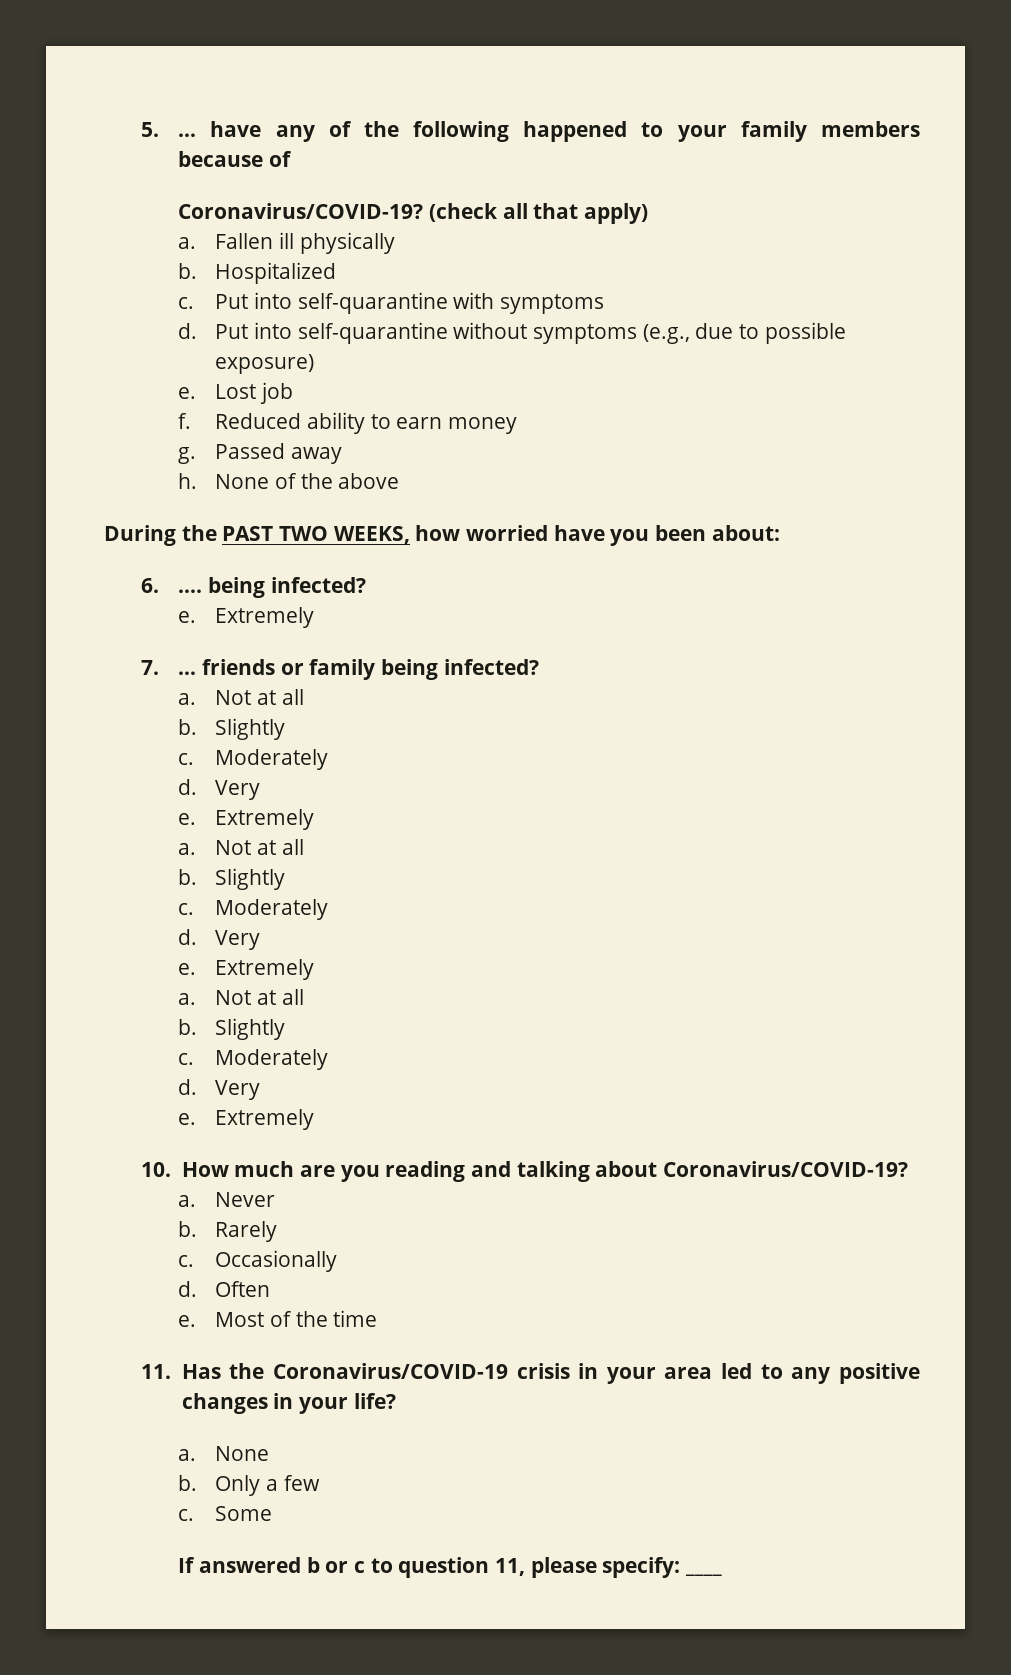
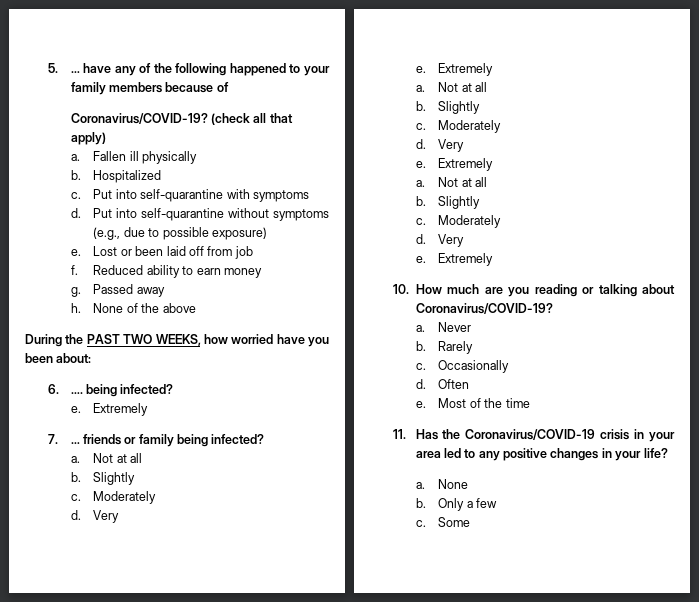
- Lost job
+ Lost or been laid off from job
- 10. How much are you reading and talking about Coronavirus/COVID-19?
+ 10. How much are you reading or talking about Coronavirus/COVID-19?
- If answered b or c to question 11, please specify: ____

